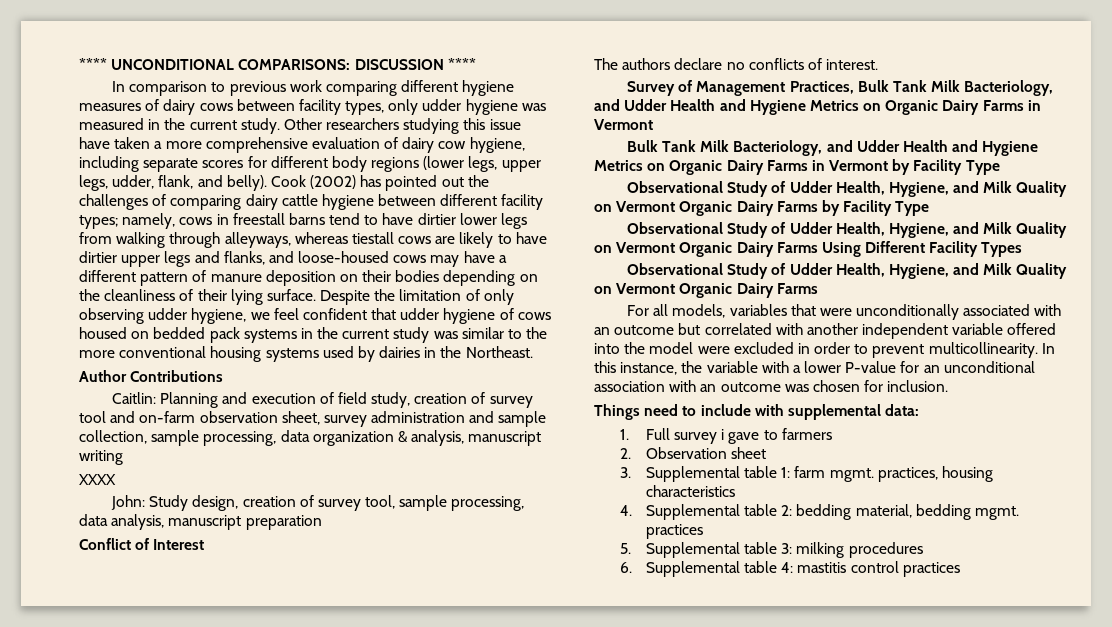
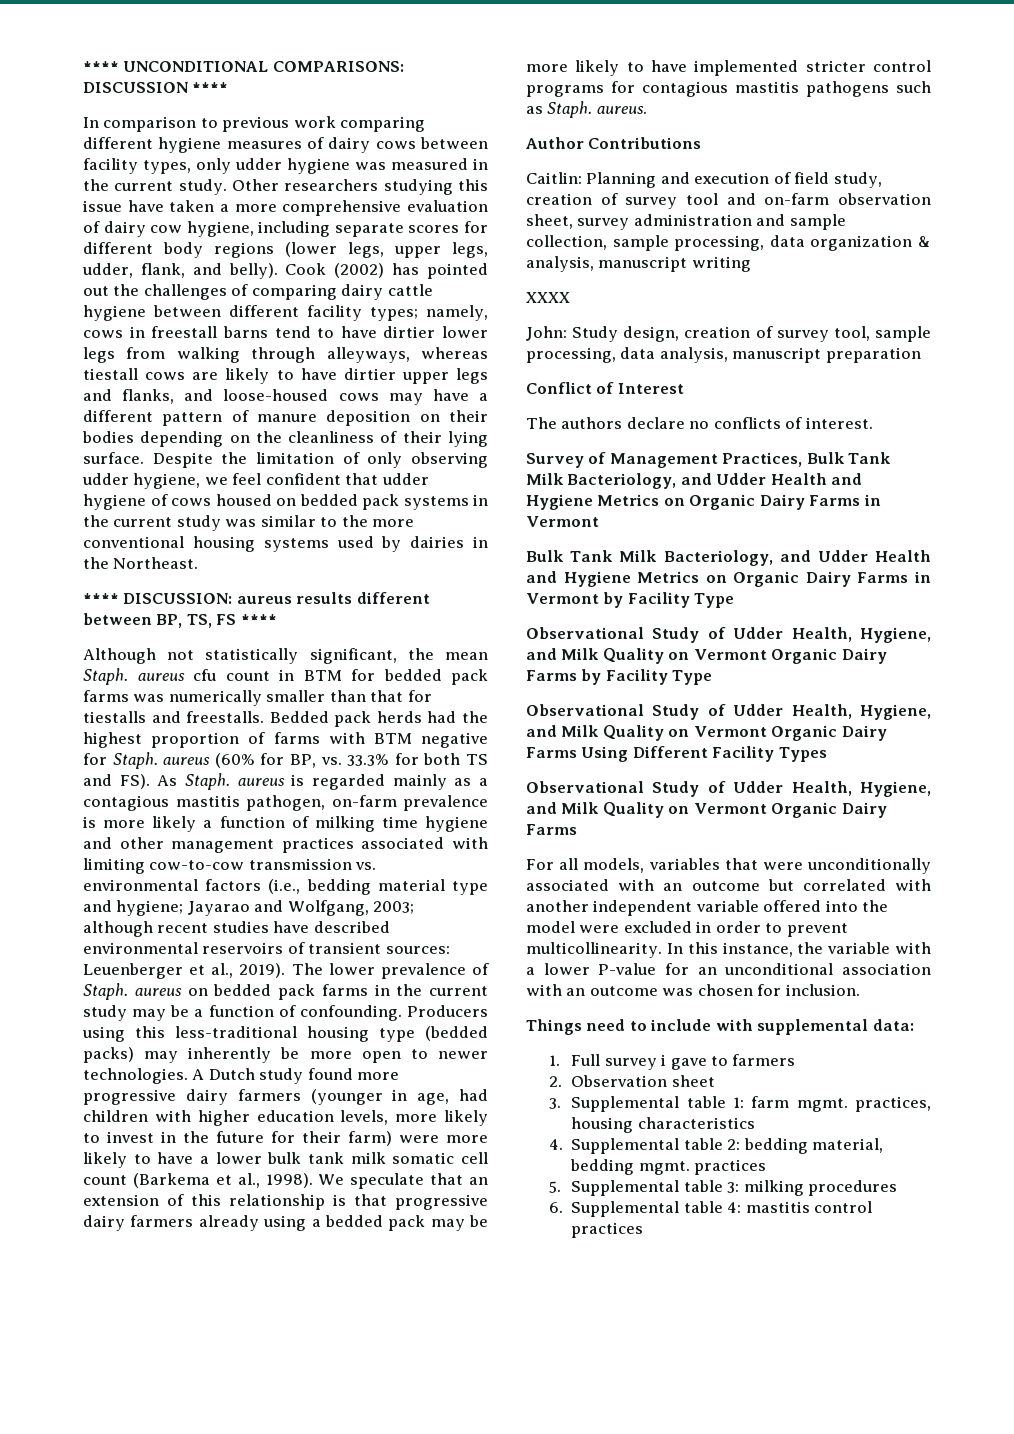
+ **** DISCUSSION: aureus results different between BP, TS, FS ****
+ Although not statistically significant, the mean Staph. aureus cfu count in BTM for bedded pack farms was numerically smaller than that for tiestalls and freestalls. Bedded pack herds had the highest proportion of farms with BTM negative for Staph. aureus (60% for BP, vs. 33.3% for both TS and FS). As Staph. aureus is regarded mainly as a contagious mastitis pathogen, on-farm prevalence is more likely a function of milking time hygiene and other management practices associated with limiting cow-to-cow transmission vs. environmental factors (i.e., bedding material type and hygiene; Jayarao and Wolfgang, 2003; although recent studies have described environmental reservoirs of transient sources: Leuenberger et al., 2019). The lower prevalence of Staph. aureus on bedded pack farms in the current study may be a function of confounding. Producers using this less-traditional housing type (bedded packs) may inherently be more open to newer technologies. A Dutch study found more progressive dairy farmers (younger in age, had children with higher education levels, more likely to invest in the future for their farm) were more likely to have a lower bulk tank milk somatic cell count (Barkema et al., 1998). We speculate that an extension of this relationship is that progressive dairy farmers already using a bedded pack may be more likely to have implemented stricter control programs for contagious mastitis pathogens such as Staph. aureus.

